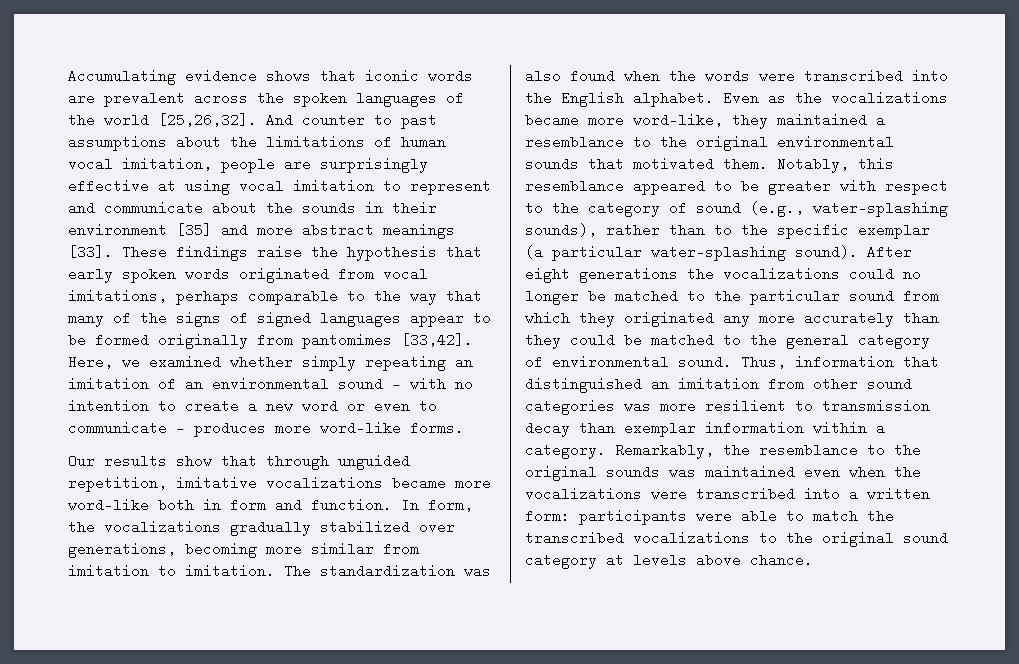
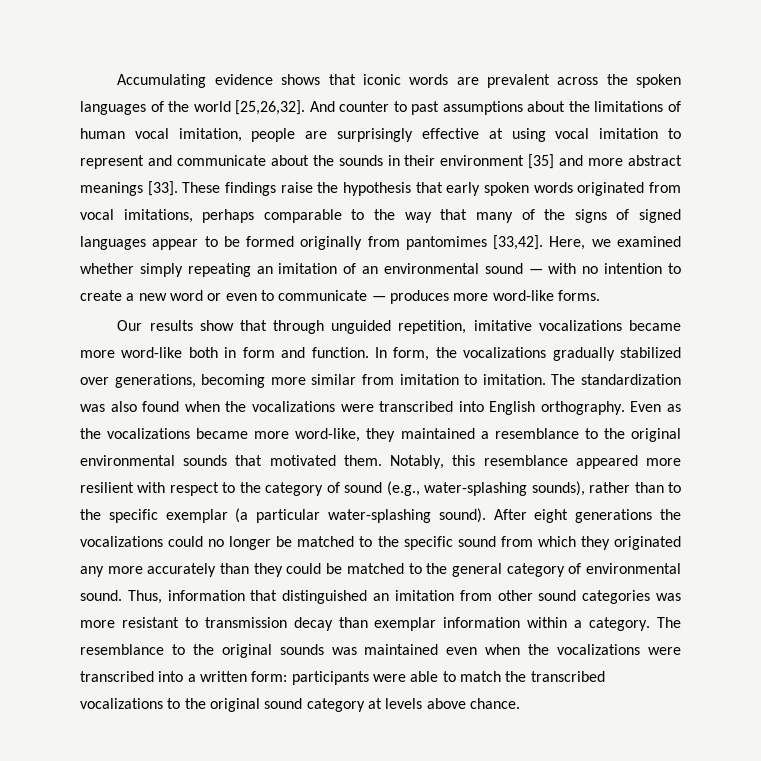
- The standardization was also found when the words were transcribed into the English alphabet.
+ The standardization was also found when the vocalizations were transcribed into English orthography.
- Notably, this resemblance appeared to be greater with respect to the category of sound (e.g., water-splashing sounds), rather than to the specific exemplar (a particular water-splashing sound).
+ Notably, this resemblance appeared more resilient with respect to the category of sound (e.g., water-splashing sounds), rather than to the specific exemplar (a particular water-splashing sound).
- After eight generations the vocalizations could no longer be matched to the particular sound from which they originated any more accurately than they could be matched to the general category of environmental sound.
+ After eight generations the vocalizations could no longer be matched to the specific sound from which they originated any more accurately than they could be matched to the general category of environmental sound.
- Thus, information that distinguished an imitation from other sound categories was more resilient to transmission decay than exemplar information within a category.
+ Thus, information that distinguished an imitation from other sound categories was more resistant to transmission decay than exemplar information within a category.
- Remarkably, the resemblance to the original sounds was maintained even when the vocalizations were transcribed into a written form: participants were able to match the transcribed vocalizations to the original sound category at levels above chance.
+ The resemblance to the original sounds was maintained even when the vocalizations were transcribed into a written form: participants were able to match the transcribed vocalizations to the original sound category at levels above chance.

